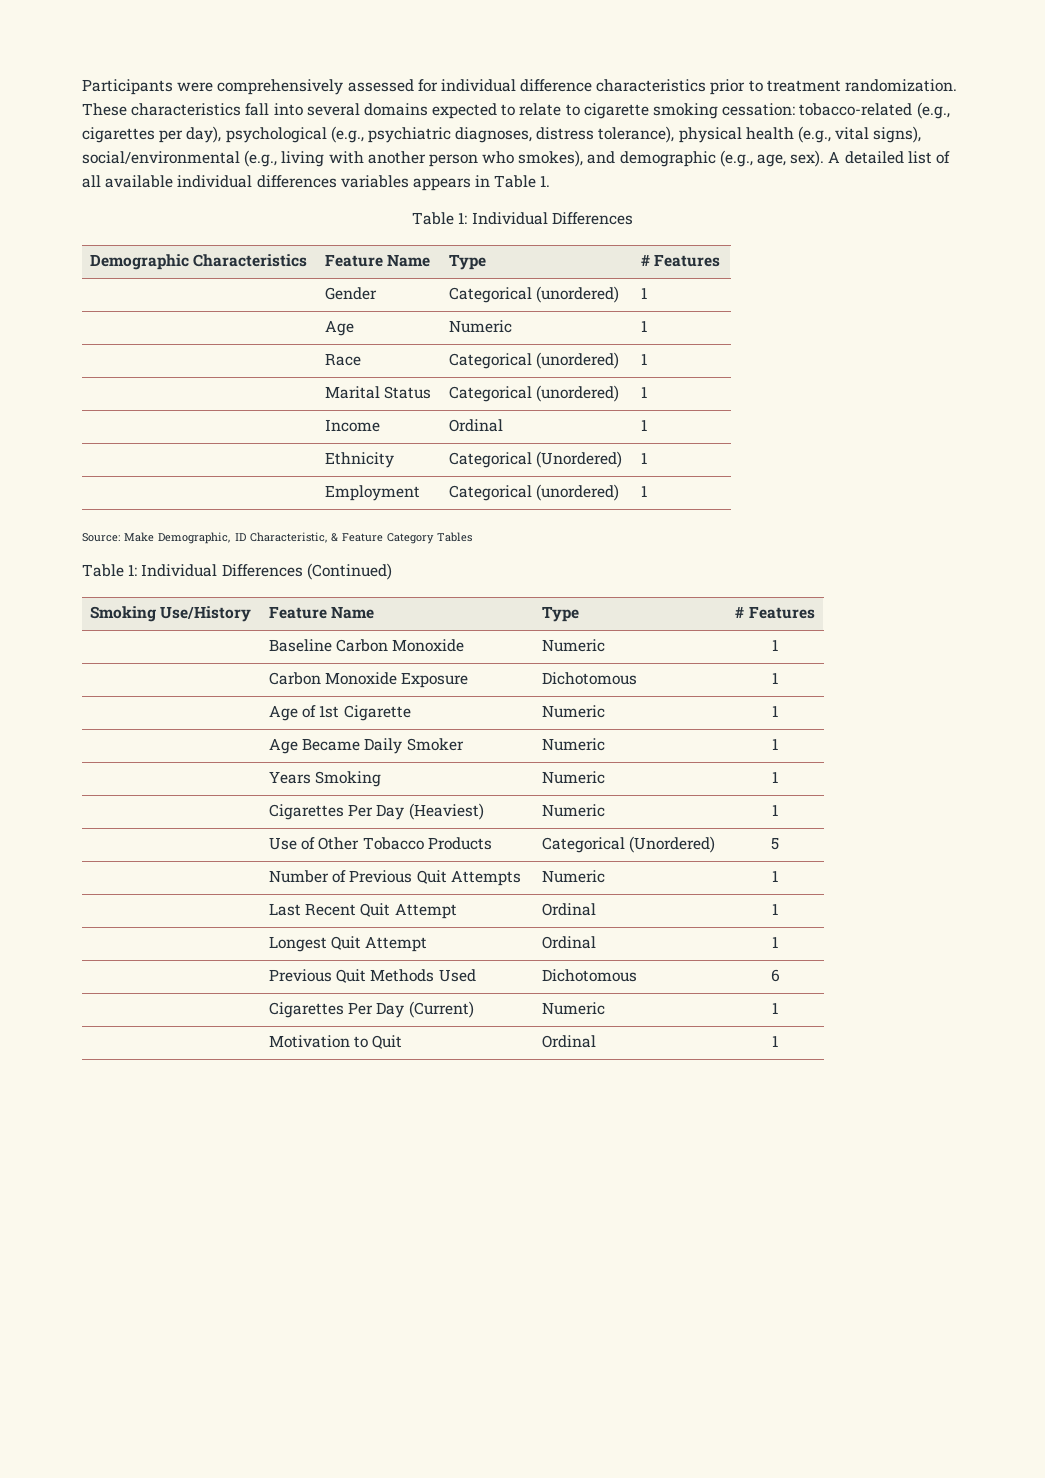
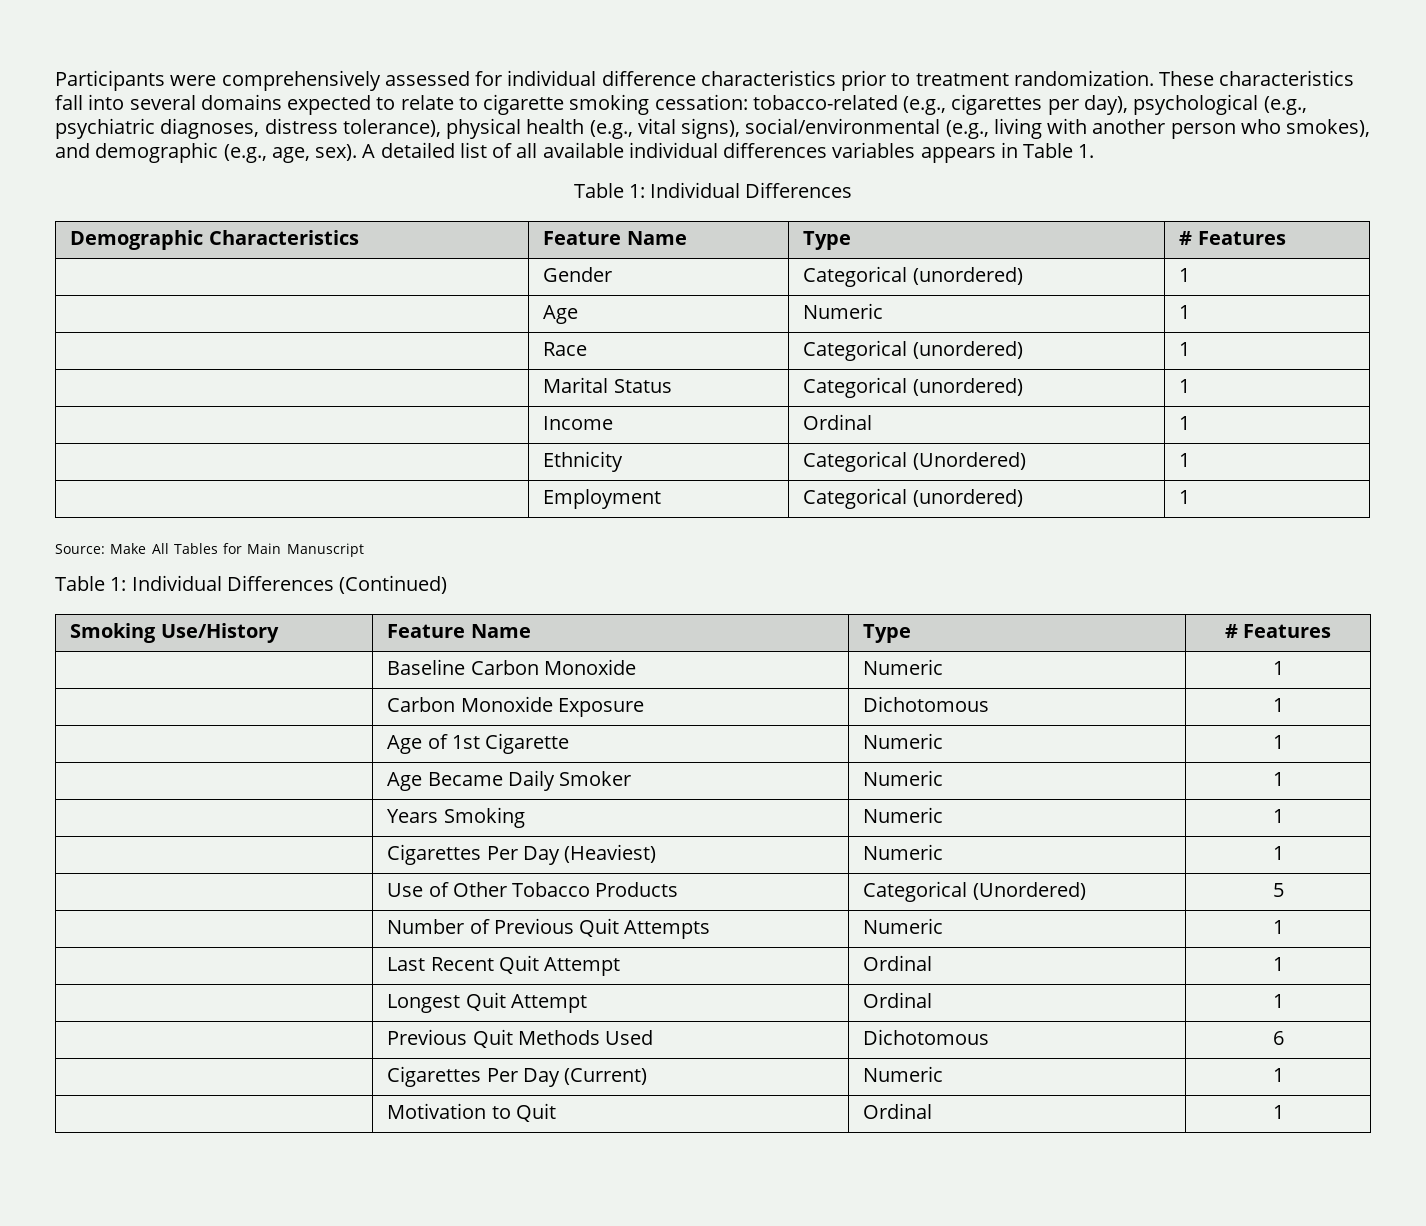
- Source: Make Demographic, ID Characteristic, & Feature Category Tables
+ Source: Make All Tables for Main Manuscript

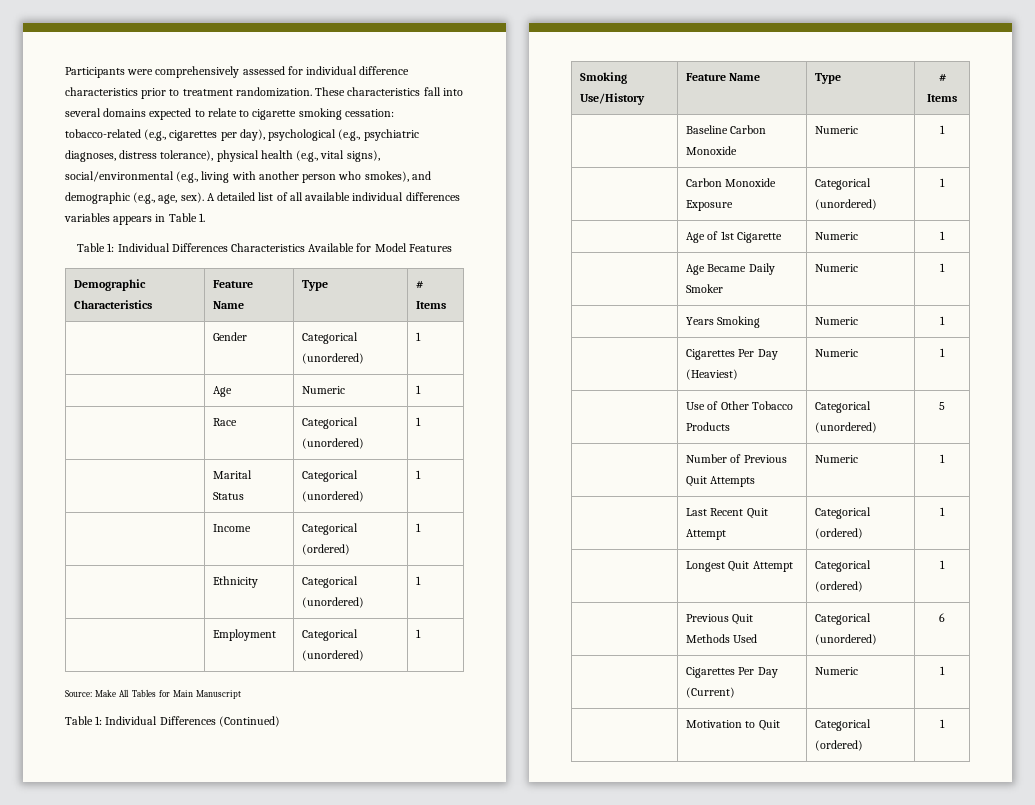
  A detailed list of all available individual differences variables appears in Table 1.
- Table 1: Individual Differences
+ Table 1: Individual Differences Characteristics Available for Model Features
- Demographic Characteristics | Feature Name | Type | # Features
+ Demographic Characteristics | Feature Name | Type | # Items
- | Income | Ordinal | 1
+ | Income | Categorical (ordered) | 1
- | Ethnicity | Categorical (Unordered) | 1
+ | Ethnicity | Categorical (unordered) | 1
- Smoking Use/History | Feature Name | Type | # Features
+ Smoking Use/History | Feature Name | Type | # Items
- | Carbon Monoxide Exposure | Dichotomous | 1
+ | Carbon Monoxide Exposure | Categorical (unordered) | 1
- | Use of Other Tobacco Products | Categorical (Unordered) | 5
+ | Use of Other Tobacco Products | Categorical (unordered) | 5
- | Last Recent Quit Attempt | Ordinal | 1
+ | Last Recent Quit Attempt | Categorical (ordered) | 1
- | Longest Quit Attempt | Ordinal | 1
+ | Longest Quit Attempt | Categorical (ordered) | 1
- | Previous Quit Methods Used | Dichotomous | 6
+ | Previous Quit Methods Used | Categorical (unordered) | 6
- | Motivation to Quit | Ordinal | 1
+ | Motivation to Quit | Categorical (ordered) | 1

